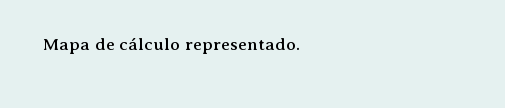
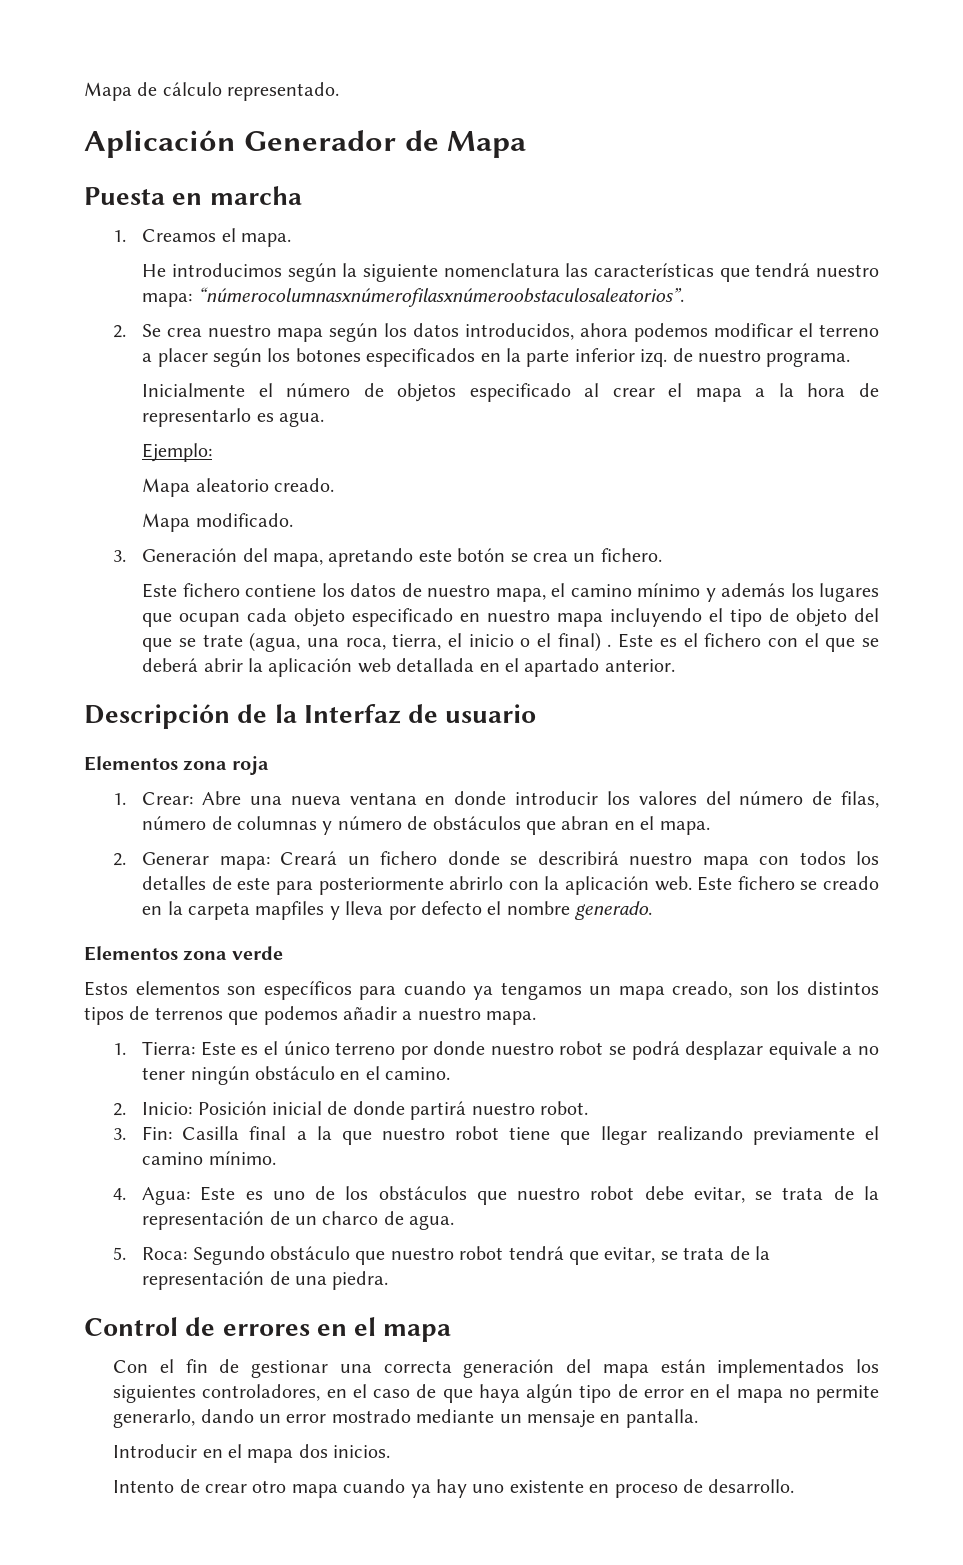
+ Aplicación Generador de Mapa
+ Puesta en marcha
+ 1. Creamos el mapa.
+ He introducimos según la siguiente nomenclatura las características que tendrá nuestro mapa: “númerocolumnasxnúmerofilasxnúmeroobstaculosaleatorios”.
+ 2. Se crea nuestro mapa según los datos introducidos, ahora podemos modificar el terreno a placer según los botones especificados en la parte inferior izq. de nuestro programa.
+ Inicialmente el número de objetos especificado al crear el mapa a la hora de representarlo es agua.
+ Ejemplo:
+ Mapa aleatorio creado.
+ Mapa modificado.
+ 3. Generación del mapa, apretando este botón se crea un fichero.
+ Este fichero contiene los datos de nuestro mapa, el camino mínimo y además los lugares que ocupan cada objeto especificado en nuestro mapa incluyendo el tipo de objeto del que se trate (agua, una roca, tierra, el inicio o el final) . Este es el fichero con el que se deberá abrir la aplicación web detallada en el apartado anterior.
+ Descripción de la Interfaz de usuario
+ Elementos zona roja
+ 1. Crear: Abre una nueva ventana en donde introducir los valores del número de filas, número de columnas y número de obstáculos que abran en el mapa.
+ 2. Generar mapa: Creará un fichero donde se describirá nuestro mapa con todos los detalles de este para posteriormente abrirlo con la aplicación web. Este fichero se creado en la carpeta mapfiles y lleva por defecto el nombre generado.
+ Elementos zona verde
+ Estos elementos son específicos para cuando ya tengamos un mapa creado, son los distintos tipos de terrenos que podemos añadir a nuestro mapa.
+ 1. Tierra: Este es el único terreno por donde nuestro robot se podrá desplazar equivale a no tener ningún obstáculo en el camino.
+ 2. Inicio: Posición inicial de donde partirá nuestro robot.
+ 3. Fin: Casilla final a la que nuestro robot tiene que llegar realizando previamente el camino mínimo.
+ 4. Agua: Este es uno de los obstáculos que nuestro robot debe evitar, se trata de la representación de un charco de agua.
+ 5. Roca: Segundo obstáculo que nuestro robot tendrá que evitar, se trata de la representación de una piedra.
+ Control de errores en el mapa
+ Con el fin de gestionar una correcta generación del mapa están implementados los siguientes controladores, en el caso de que haya algún tipo de error en el mapa no permite generarlo, dando un error mostrado mediante un mensaje en pantalla.
+ Introducir en el mapa dos inicios.
+ Intento de crear otro mapa cuando ya hay uno existente en proceso de desarrollo.

